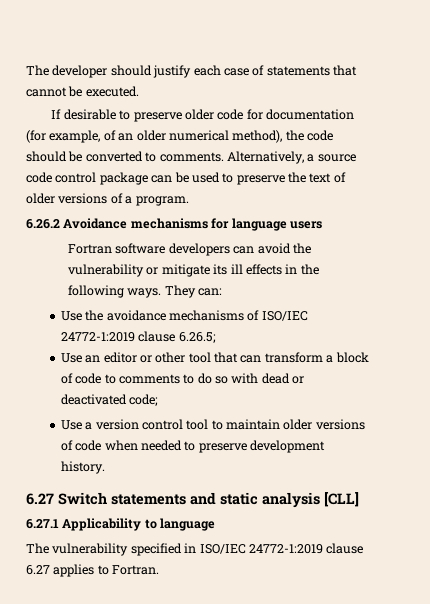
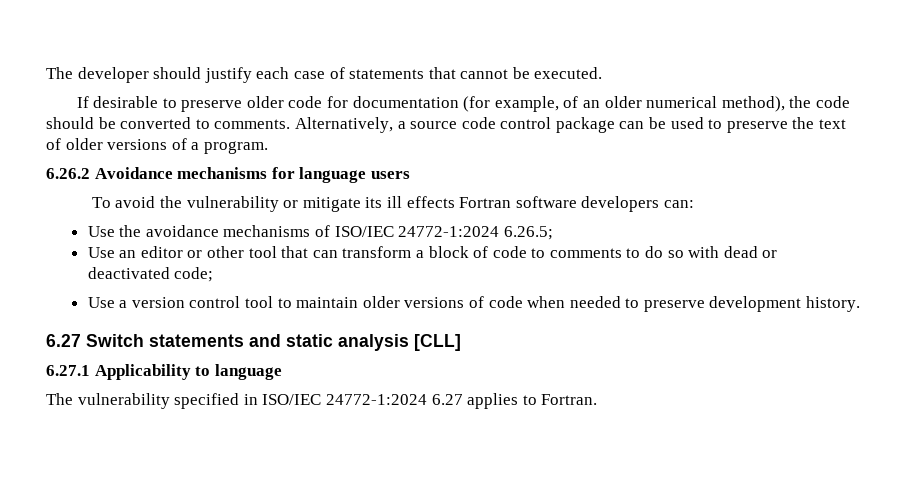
- Fortran software developers can avoid the vulnerability or mitigate its ill effects in the following ways. They can:
+ To avoid the vulnerability or mitigate its ill effects Fortran software developers can:
- Use the avoidance mechanisms of ISO/IEC 24772-1:2019 clause 6.26.5;
+ Use the avoidance mechanisms of ISO/IEC 24772-1:2024 6.26.5;
- The vulnerability specified in ISO/IEC 24772-1:2019 clause 6.27 applies to Fortran.
+ The vulnerability specified in ISO/IEC 24772-1:2024 6.27 applies to Fortran.

